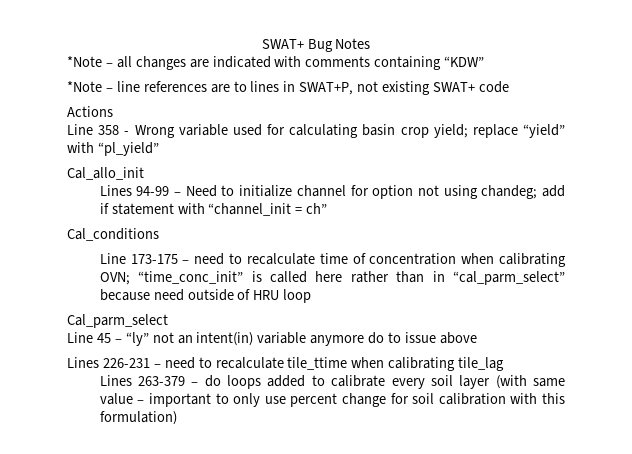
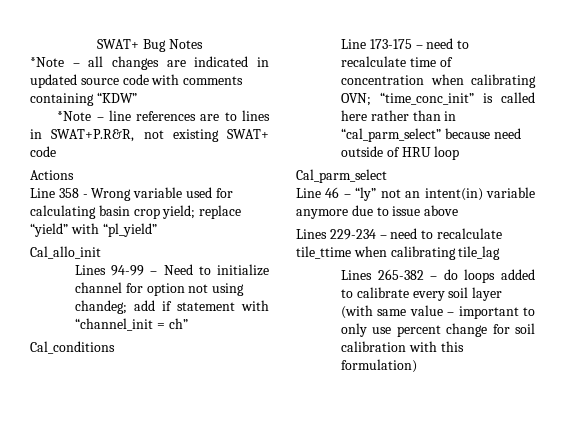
- *Note – all changes are indicated with comments containing “KDW”
+ *Note – all changes are indicated in updated source code with comments containing “KDW”
- *Note – line references are to lines in SWAT+P, not existing SWAT+ code
+ *Note – line references are to lines in SWAT+P.R&R, not existing SWAT+ code
- Line 45 – “ly” not an intent(in) variable anymore do to issue above
+ Line 46 – “ly” not an intent(in) variable anymore due to issue above
- Lines 226-231 – need to recalculate tile_ttime when calibrating tile_lag
+ Lines 229-234 – need to recalculate tile_ttime when calibrating tile_lag
- Lines 263-379 – do loops added to calibrate every soil layer (with same value – important to only use percent change for soil calibration with this formulation)
+ Lines 265-382 – do loops added to calibrate every soil layer (with same value – important to only use percent change for soil calibration with this formulation)

